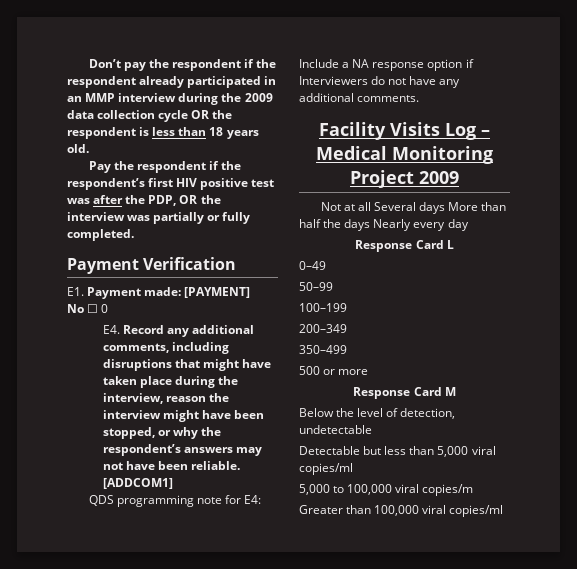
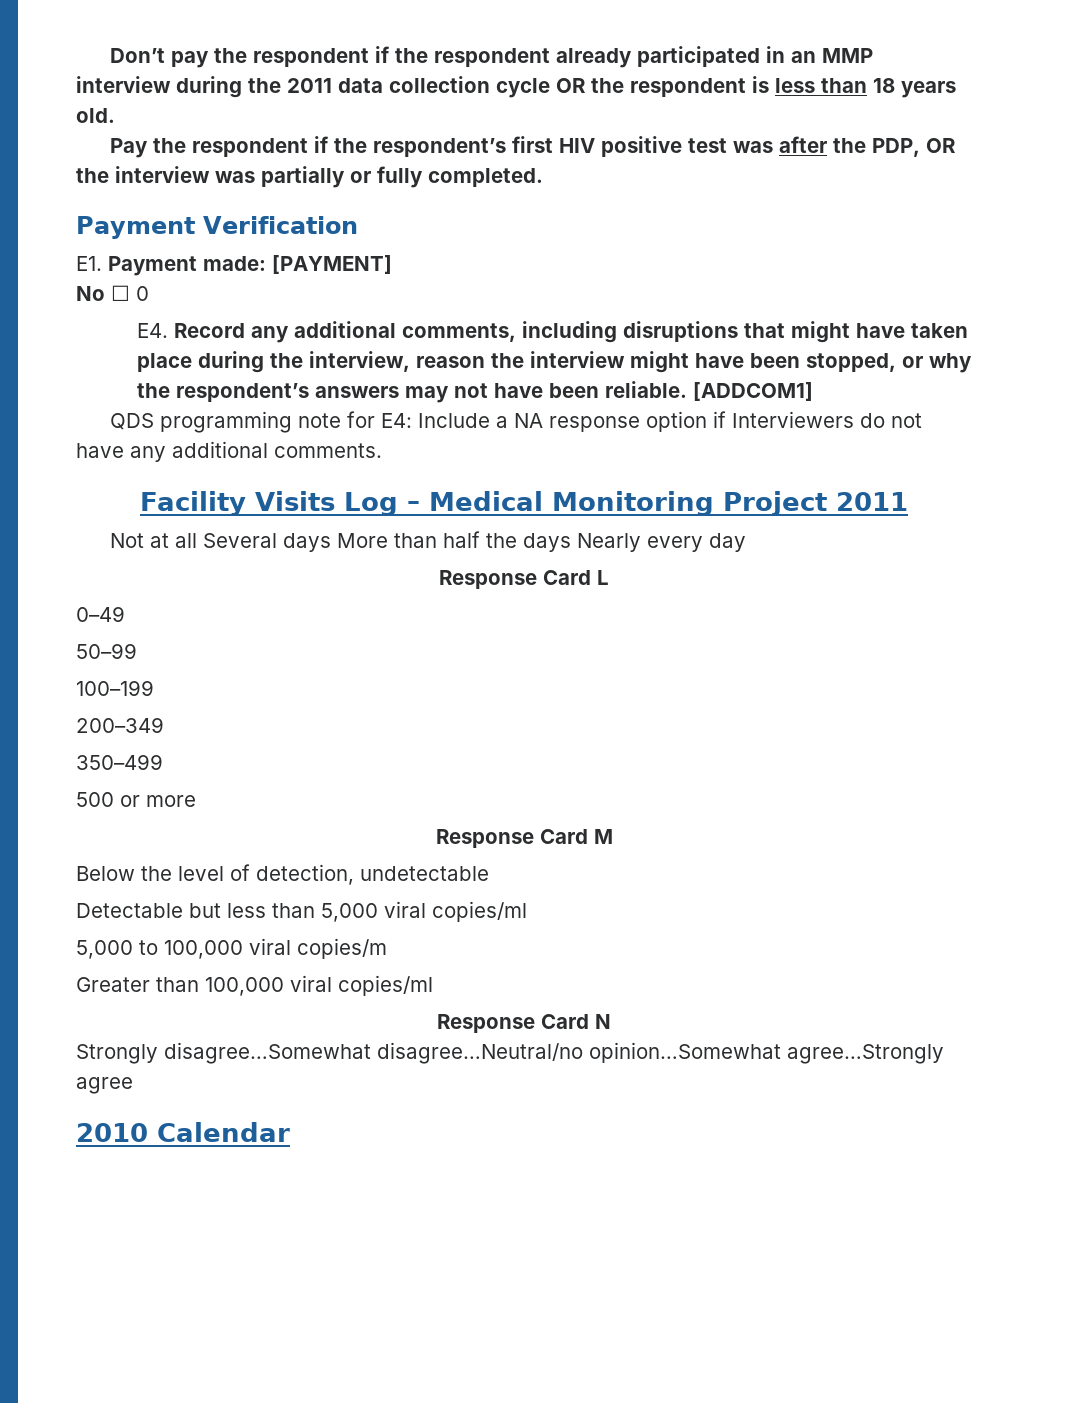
- Don’t pay the respondent if the respondent already participated in an MMP interview during the 2009 data collection cycle OR the respondent is less than 18 years old.
+ Don’t pay the respondent if the respondent already participated in an MMP interview during the 2011 data collection cycle OR the respondent is less than 18 years old.
- Facility Visits Log – Medical Monitoring Project 2009
+ Facility Visits Log – Medical Monitoring Project 2011
+ Response Card N
+ Strongly disagree…Somewhat disagree…Neutral/no opinion…Somewhat agree…Strongly agree
+ 2010 Calendar

